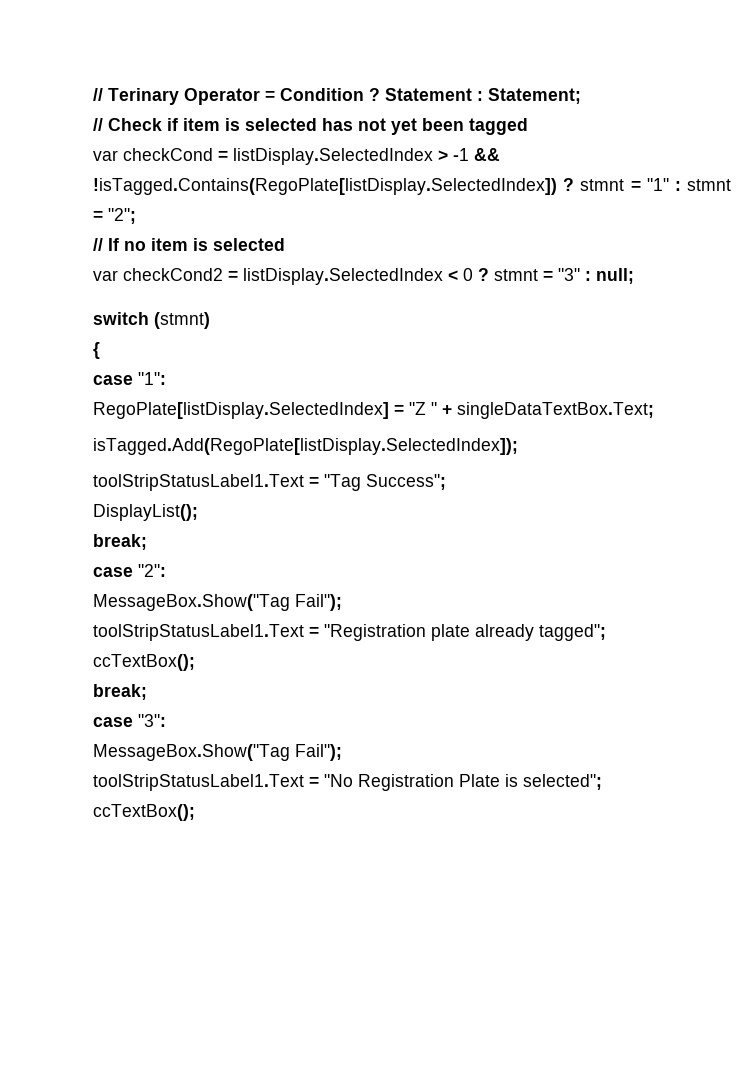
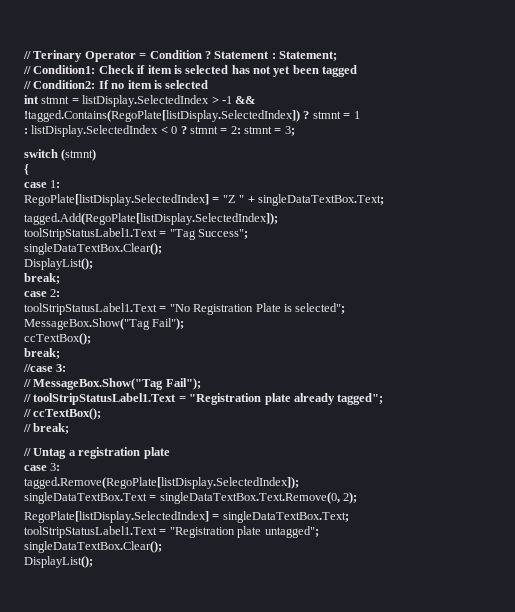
- // Check if item is selected has not yet been tagged
+ // Condition1: Check if item is selected has not yet been tagged
- var checkCond = listDisplay.SelectedIndex > -1 && !isTagged.Contains(RegoPlate[listDisplay.SelectedIndex]) ? stmnt = "1" : stmnt = "2";
- // If no item is selected
+ // Condition2: If no item is selected
- var checkCond2 = listDisplay.SelectedIndex < 0 ? stmnt = "3" : null;
+ int stmnt = listDisplay.SelectedIndex > -1 && !tagged.Contains(RegoPlate[listDisplay.SelectedIndex]) ? stmnt = 1
+ : listDisplay.SelectedIndex < 0 ? stmnt = 2: stmnt = 3;
- case "1":
+ case 1:
- isTagged.Add(RegoPlate[listDisplay.SelectedIndex]);
+ tagged.Add(RegoPlate[listDisplay.SelectedIndex]);
  toolStripStatusLabel1.Text = "Tag Success";
+ singleDataTextBox.Clear();
- case "2":
- MessageBox.Show("Tag Fail");
- toolStripStatusLabel1.Text = "Registration plate already tagged";
- ccTextBox();
- break;
- case "3":
- MessageBox.Show("Tag Fail");
+ case 2:
  toolStripStatusLabel1.Text = "No Registration Plate is selected";
+ MessageBox.Show("Tag Fail");
  ccTextBox();
+ break;
+ //case 3:
+ // MessageBox.Show("Tag Fail");
+ // toolStripStatusLabel1.Text = "Registration plate already tagged";
+ // ccTextBox();
+ // break;
+ // Untag a registration plate
+ case 3:
+ tagged.Remove(RegoPlate[listDisplay.SelectedIndex]);
+ singleDataTextBox.Text = singleDataTextBox.Text.Remove(0, 2);
+ RegoPlate[listDisplay.SelectedIndex] = singleDataTextBox.Text;
+ toolStripStatusLabel1.Text = "Registration plate untagged";
+ singleDataTextBox.Clear();
+ DisplayList();

